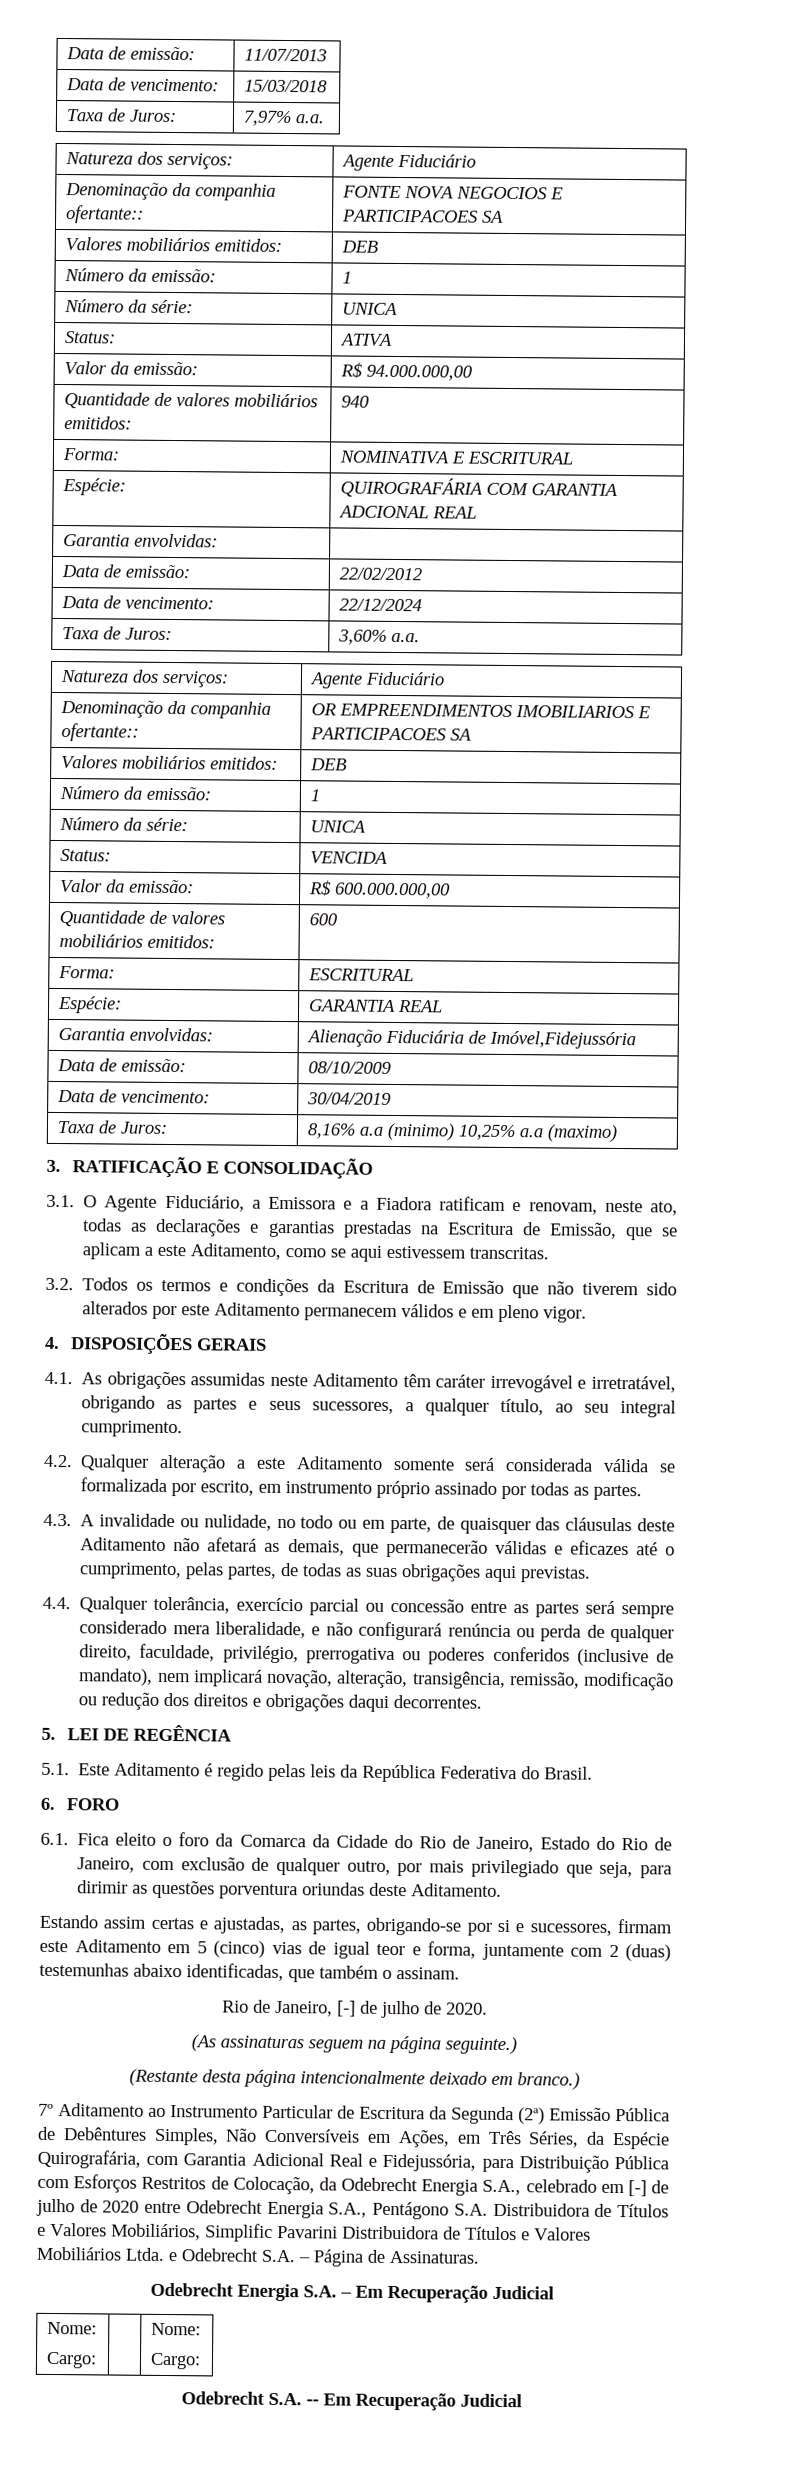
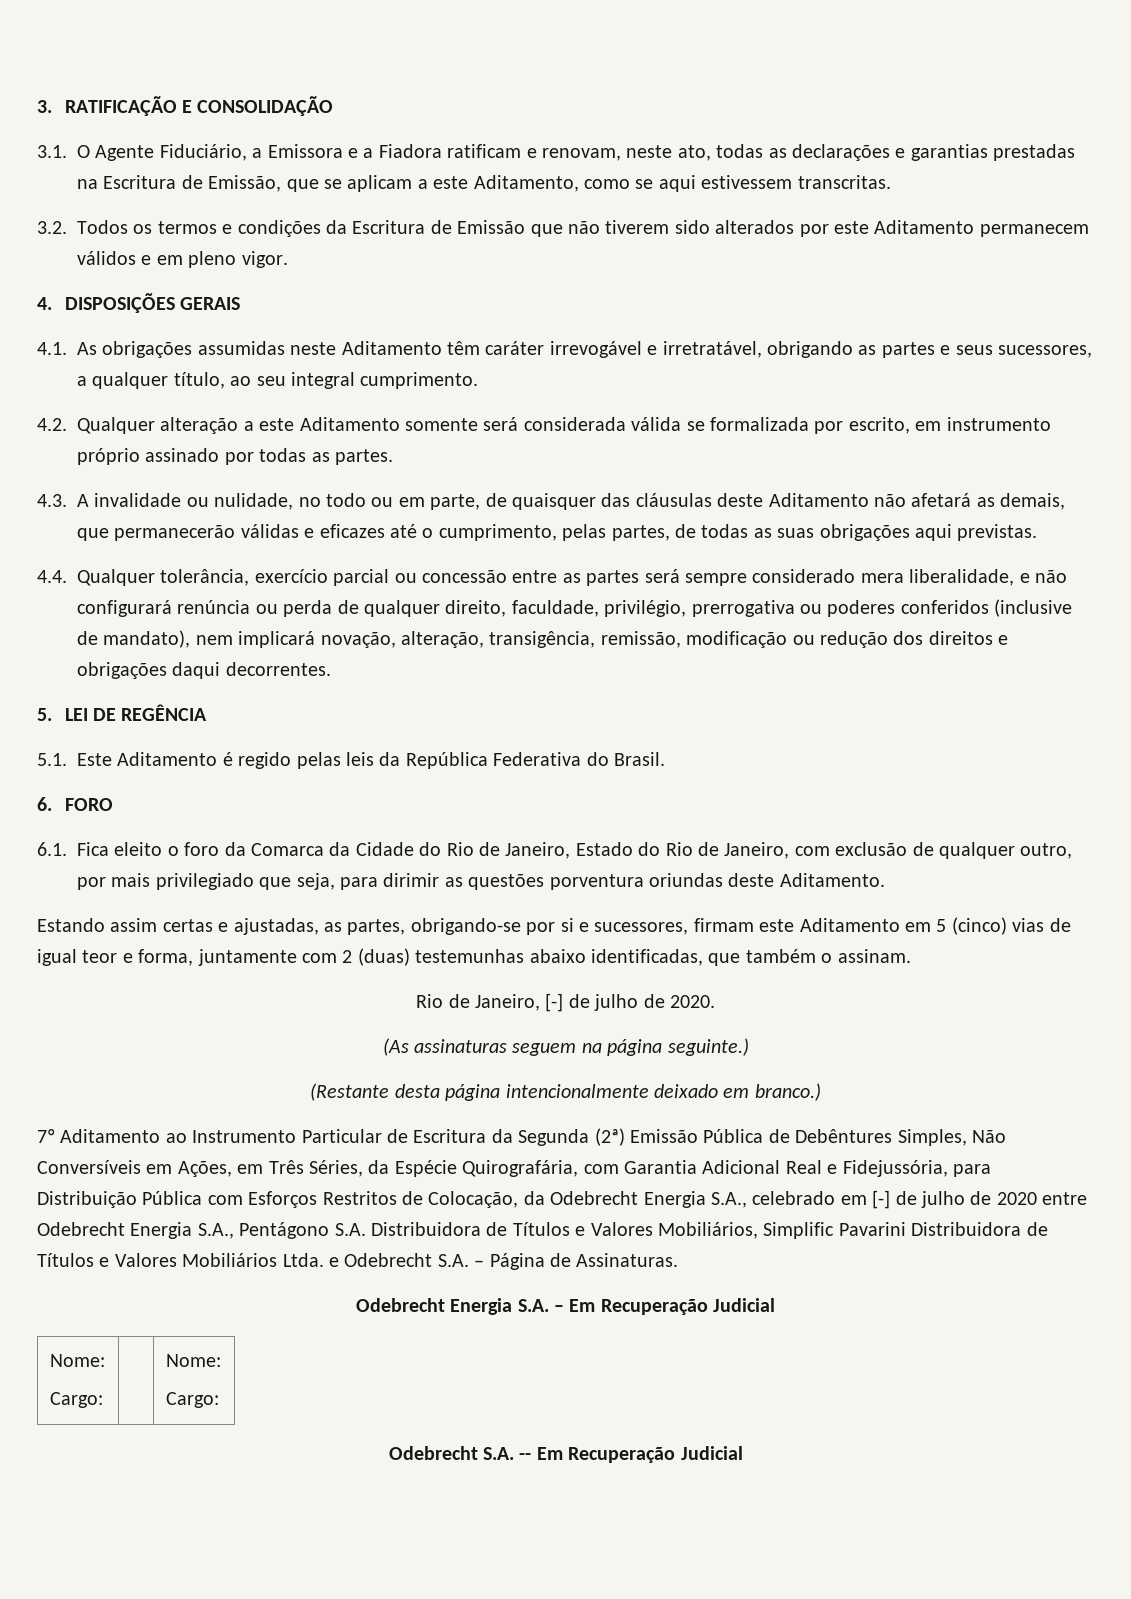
- Data de emissão: | 11/07/2013
- Data de vencimento: | 15/03/2018
- Taxa de Juros: | 7,97% a.a.
- Natureza dos serviços: | Agente Fiduciário
- Denominação da companhia ofertante:: | FONTE NOVA NEGOCIOS E PARTICIPACOES SA
- Valores mobiliários emitidos: | DEB
- Número da emissão: | 1
- Número da série: | UNICA
- Status: | ATIVA
- Valor da emissão: | R$ 94.000.000,00
- Quantidade de valores mobiliários emitidos: | 940
- Forma: | NOMINATIVA E ESCRITURAL
- Espécie: | QUIROGRAFÁRIA COM GARANTIA ADCIONAL REAL
- Garantia envolvidas: |
- Data de emissão: | 22/02/2012
- Data de vencimento: | 22/12/2024
- Taxa de Juros: | 3,60% a.a.
- Natureza dos serviços: | Agente Fiduciário
- Denominação da companhia ofertante:: | OR EMPREENDIMENTOS IMOBILIARIOS E PARTICIPACOES SA
- Valores mobiliários emitidos: | DEB
- Número da emissão: | 1
- Número da série: | UNICA
- Status: | VENCIDA
- Valor da emissão: | R$ 600.000.000,00
- Quantidade de valores mobiliários emitidos: | 600
- Forma: | ESCRITURAL
- Espécie: | GARANTIA REAL
- Garantia envolvidas: | Alienação Fiduciária de Imóvel,Fidejussória
- Data de emissão: | 08/10/2009
- Data de vencimento: | 30/04/2019
- Taxa de Juros: | 8,16% a.a (minimo) 10,25% a.a (maximo)

